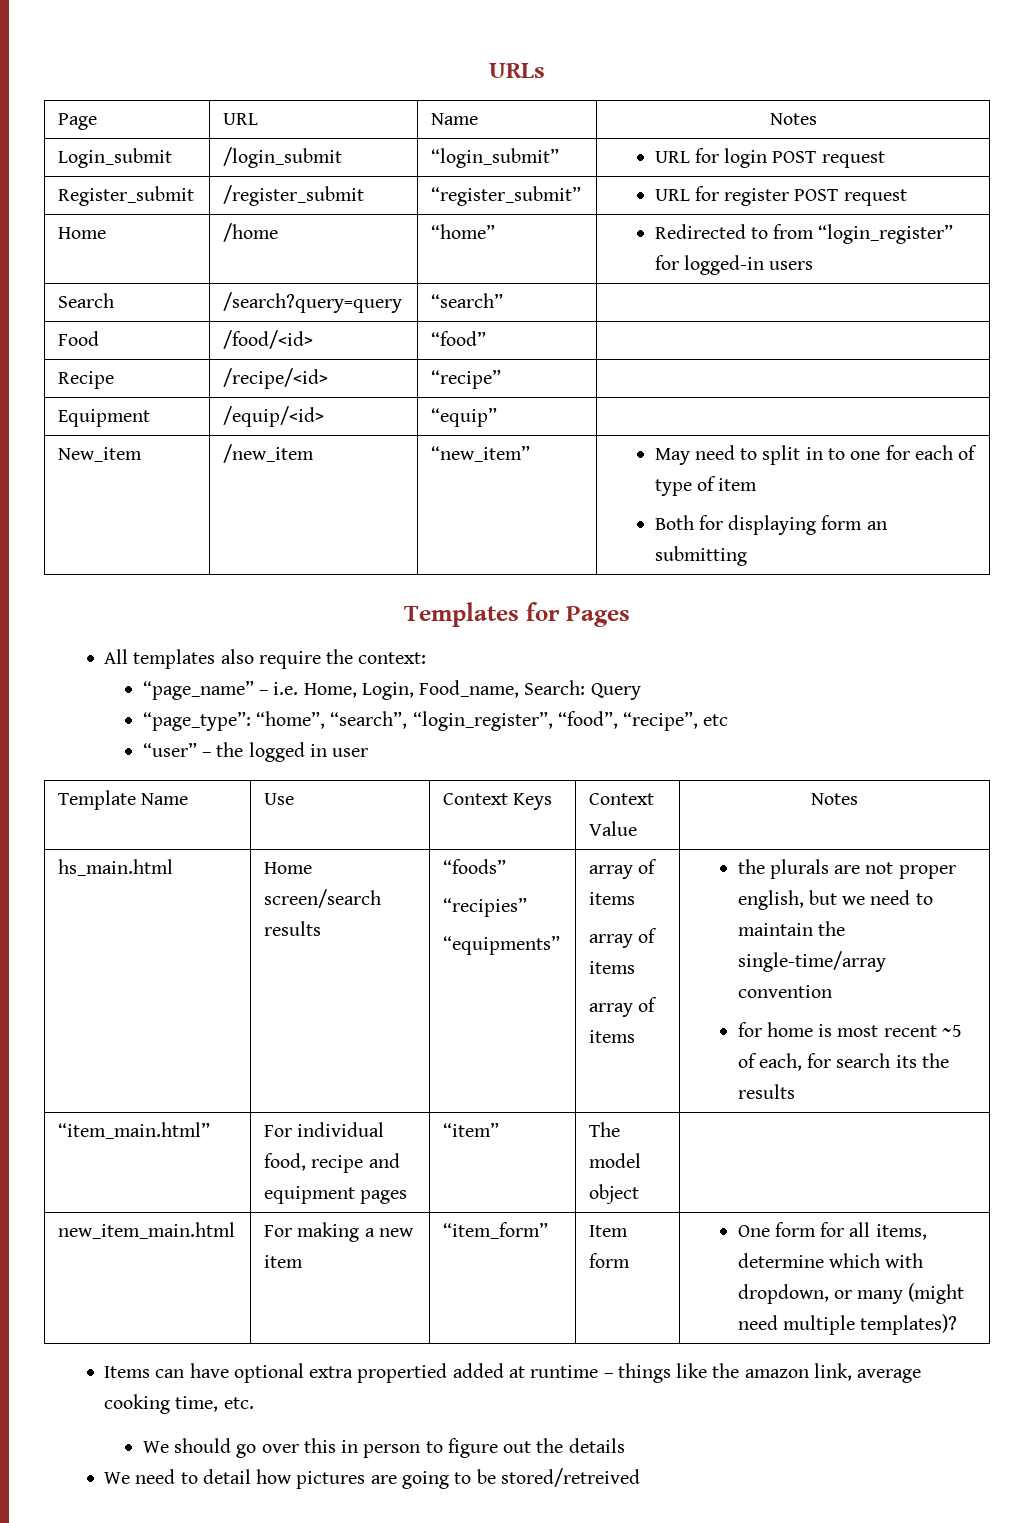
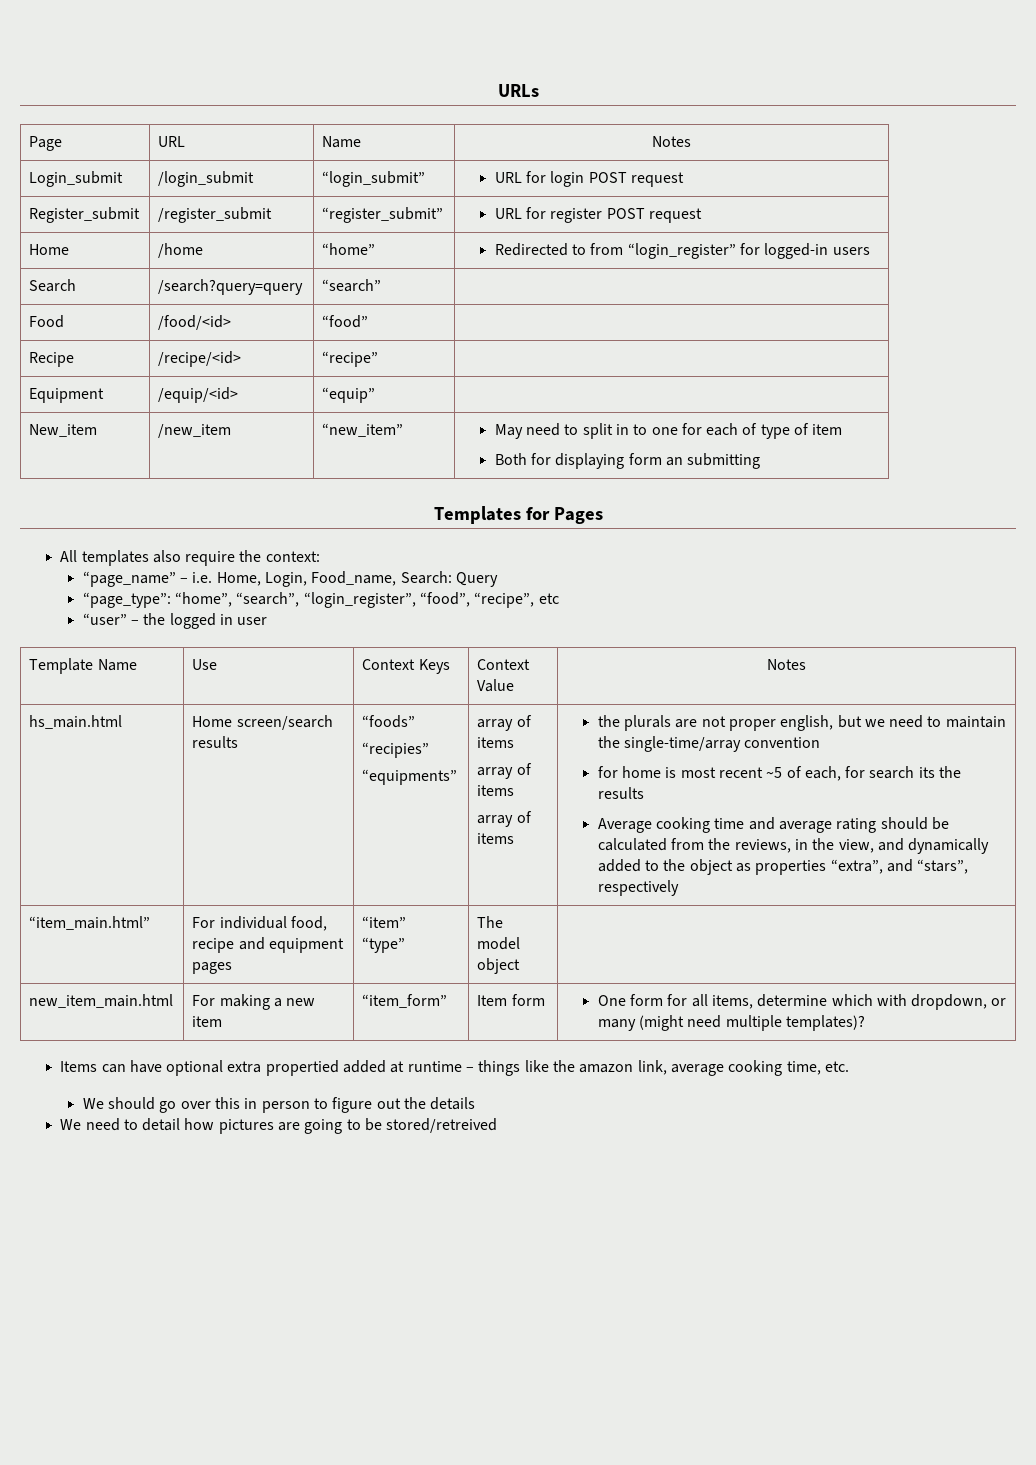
+ Average cooking time and average rating should be calculated from the reviews, in the view, and dynamically added to the object as properties “extra”, and “stars”, respectively
- “item_main.html” | For individual food, recipe and equipment pages | “item” | The model object |
+ “item_main.html” | For individual food, recipe and equipment pages | “item”
+ “type” | The model object |

